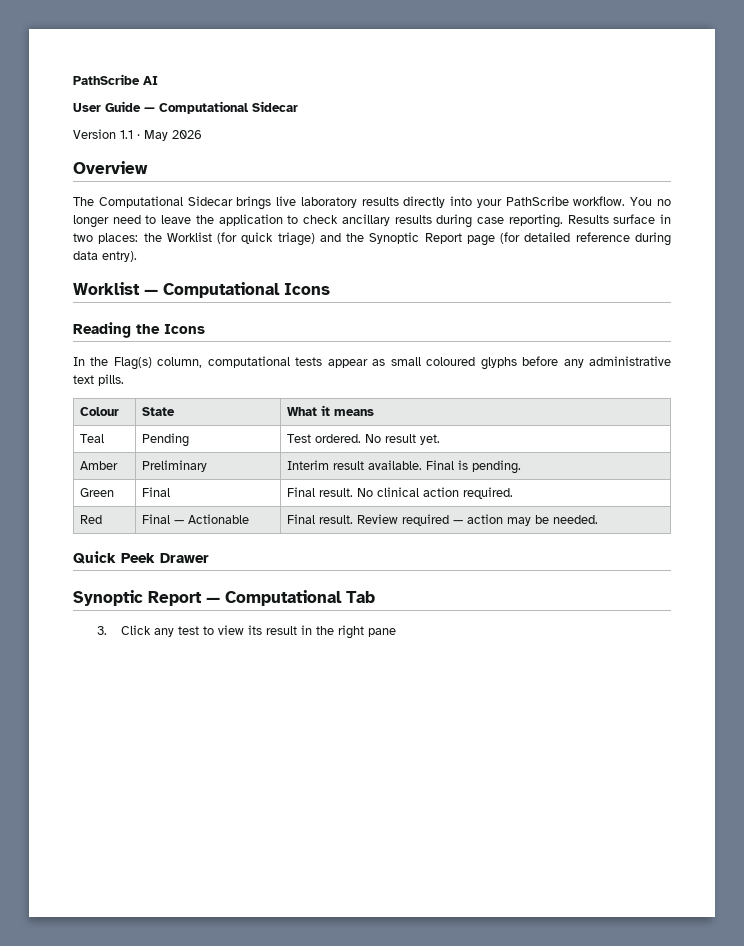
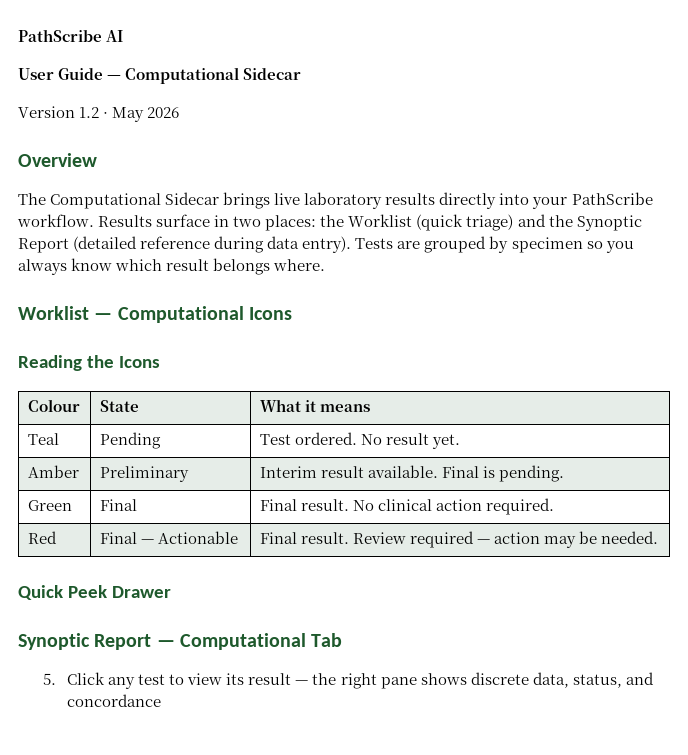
- Version 1.1 · May 2026
+ Version 1.2 · May 2026
- You no longer need to leave the application to check ancillary results during case reporting.
- Results surface in two places: the Worklist (for quick triage) and the Synoptic Report page (for detailed reference during data entry).
+ Results surface in two places: the Worklist (quick triage) and the Synoptic Report (detailed reference during data entry). Tests are grouped by specimen so you always know which result belongs where.
- In the Flag(s) column, computational tests appear as small coloured glyphs before any administrative text pills.
- 3. Click any test to view its result in the right pane
+ 5. Click any test to view its result — the right pane shows discrete data, status, and concordance

